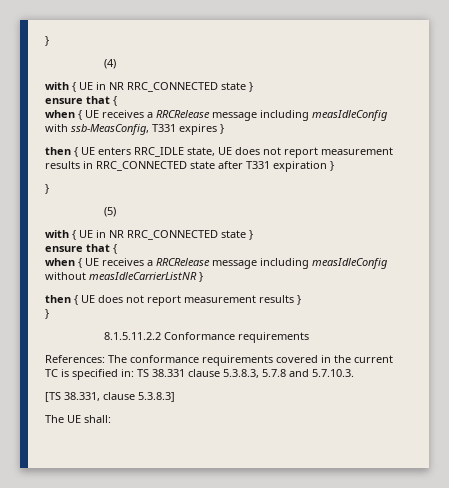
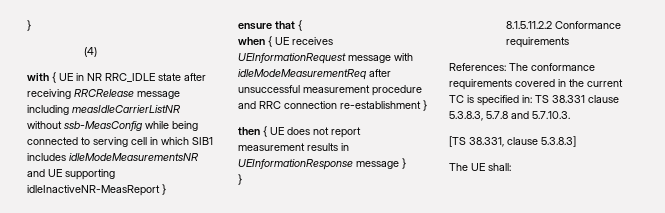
  (4)
- with { UE in NR RRC_CONNECTED state }
+ with { UE in NR RRC_IDLE state after receiving RRCRelease message including measIdleCarrierListNR without ssb-MeasConfig while being connected to serving cell in which SIB1 includes idleModeMeasurementsNR and UE supporting idleInactiveNR-MeasReport }
  ensure that {
- when { UE receives a RRCRelease message including measIdleConfig with ssb-MeasConfig, T331 expires }
- then { UE enters RRC_IDLE state, UE does not report measurement results in RRC_CONNECTED state after T331 expiration }
- }
- (5)
- with { UE in NR RRC_CONNECTED state }
- ensure that {
- when { UE receives a RRCRelease message including measIdleConfig without measIdleCarrierListNR }
+ when { UE receives UEInformationRequest message with idleModeMeasurementReq after unsuccessful measurement procedure and RRC connection re-establishment }
- then { UE does not report measurement results }
+ then { UE does not report measurement results in UEInformationResponse message }

